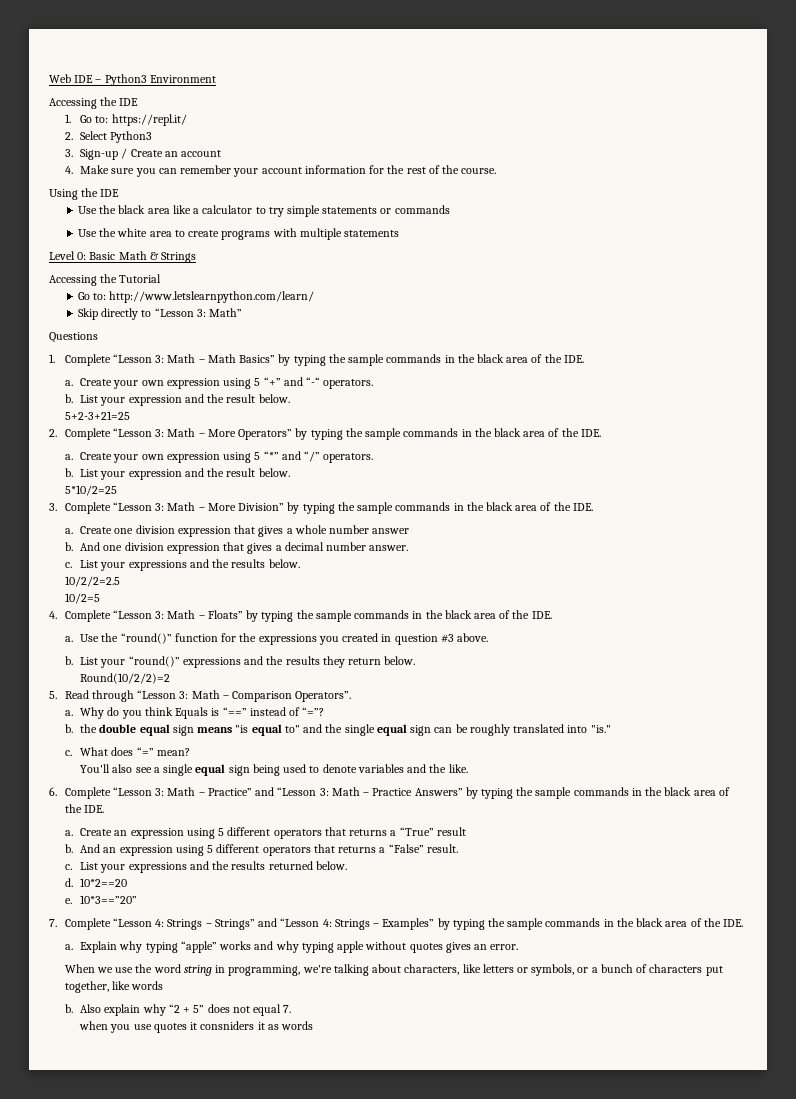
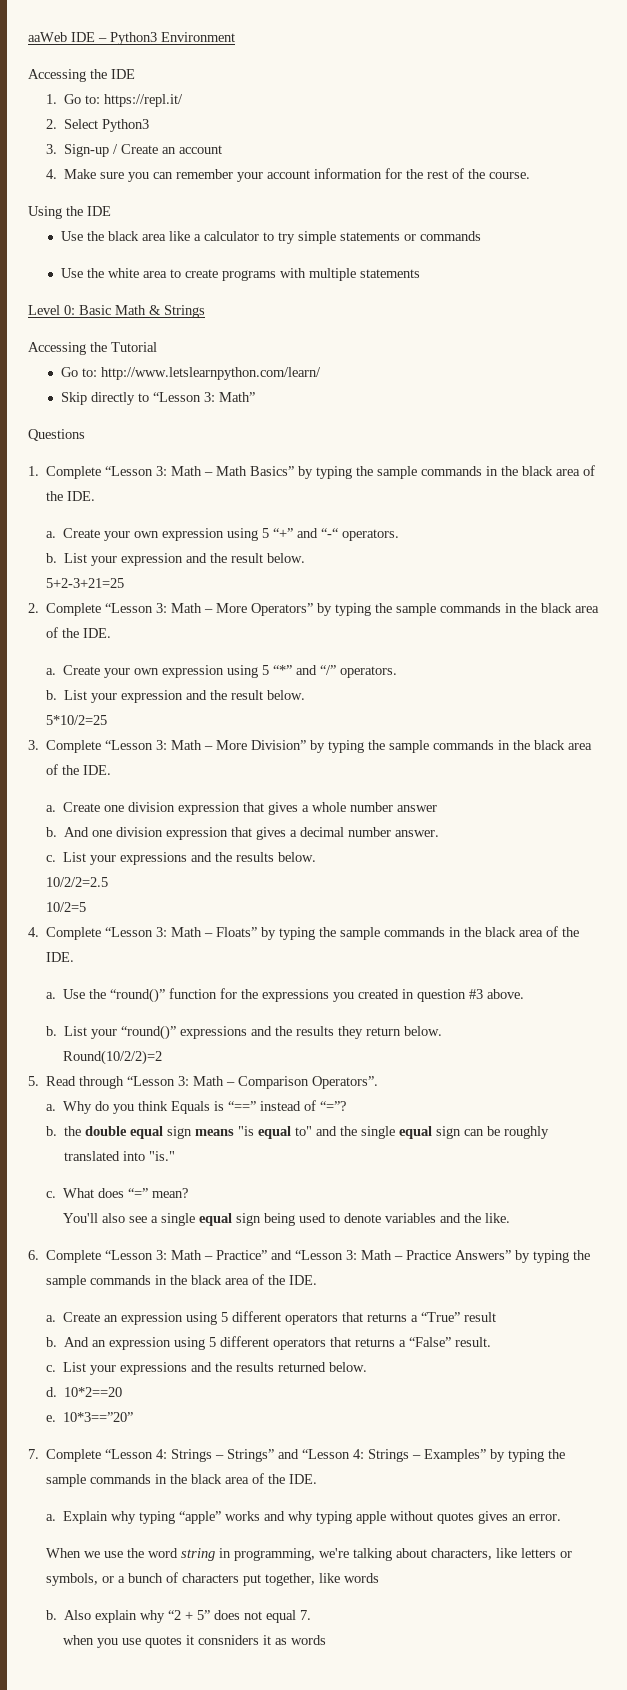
- Web IDE – Python3 Environment
+ aaWeb IDE – Python3 Environment

